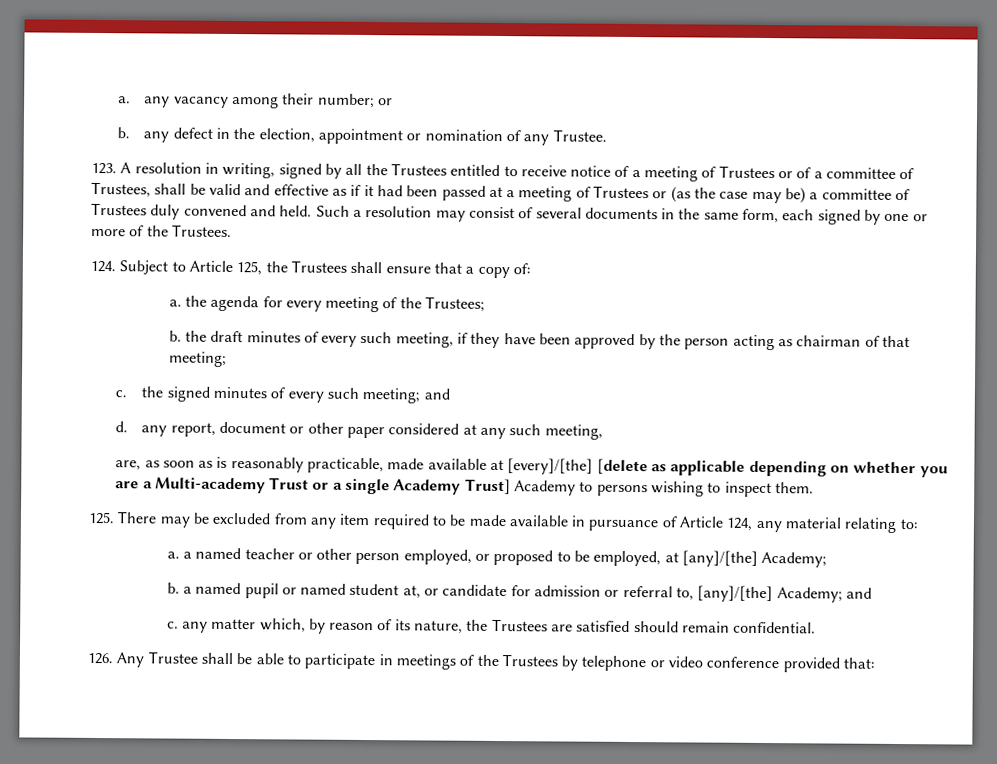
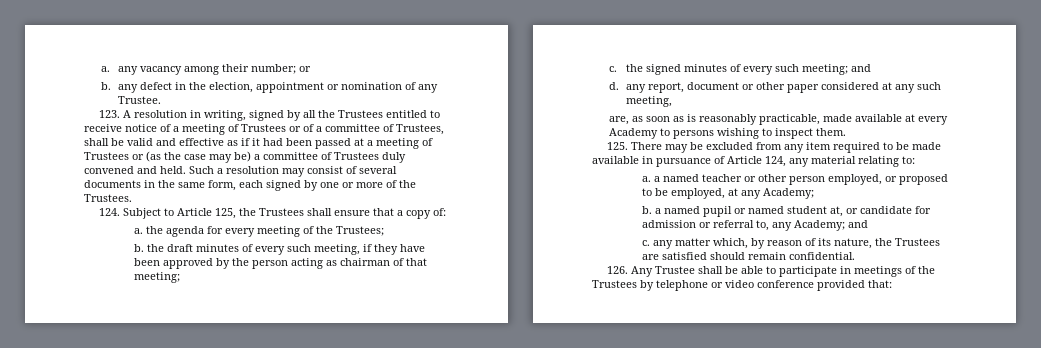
- are, as soon as is reasonably practicable, made available at [every]/[the] [delete as applicable depending on whether you are a Multi-academy Trust or a single Academy Trust] Academy to persons wishing to inspect them.
+ are, as soon as is reasonably practicable, made available at every Academy to persons wishing to inspect them.
- a. a named teacher or other person employed, or proposed to be employed, at [any]/[the] Academy;
+ a. a named teacher or other person employed, or proposed to be employed, at any Academy;
- b. a named pupil or named student at, or candidate for admission or referral to, [any]/[the] Academy; and
+ b. a named pupil or named student at, or candidate for admission or referral to, any Academy; and

